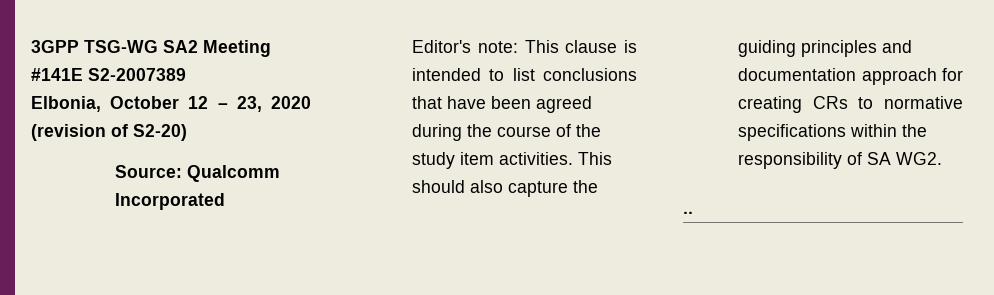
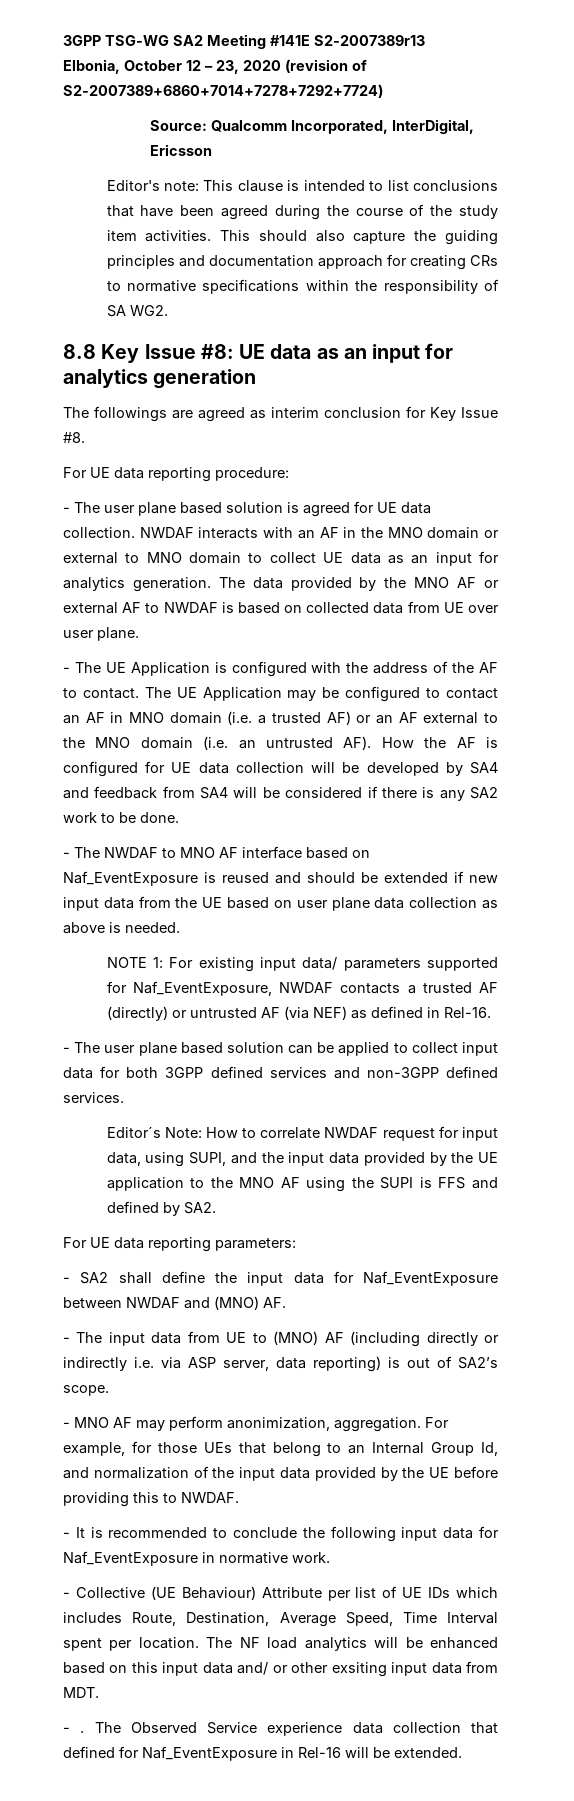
- 3GPP TSG-WG SA2 Meeting #141E S2-2007389
+ 3GPP TSG-WG SA2 Meeting #141E S2-2007389r13
- Elbonia, October 12 – 23, 2020 (revision of S2-20)
+ Elbonia, October 12 – 23, 2020 (revision of S2-2007389+6860+7014+7278+7292+7724)
- Source: Qualcomm Incorporated
+ Source: Qualcomm Incorporated, InterDigital, Ericsson
- ..
+ 8.8 Key Issue #8: UE data as an input for analytics generation
+ The followings are agreed as interim conclusion for Key Issue #8.
+ For UE data reporting procedure:
+ - The user plane based solution is agreed for UE data collection. NWDAF interacts with an AF in the MNO domain or external to MNO domain to collect UE data as an input for analytics generation. The data provided by the MNO AF or external AF to NWDAF is based on collected data from UE over user plane.
+ - The UE Application is configured with the address of the AF to contact. The UE Application may be configured to contact an AF in MNO domain (i.e. a trusted AF) or an AF external to the MNO domain (i.e. an untrusted AF). How the AF is configured for UE data collection will be developed by SA4 and feedback from SA4 will be considered if there is any SA2 work to be done.
+ - The NWDAF to MNO AF interface based on Naf_EventExposure is reused and should be extended if new input data from the UE based on user plane data collection as above is needed.
+ NOTE 1: For existing input data/ parameters supported for Naf_EventExposure, NWDAF contacts a trusted AF (directly) or untrusted AF (via NEF) as defined in Rel-16.
+ - The user plane based solution can be applied to collect input data for both 3GPP defined services and non-3GPP defined services.
+ Editor´s Note: How to correlate NWDAF request for input data, using SUPI, and the input data provided by the UE application to the MNO AF using the SUPI is FFS and defined by SA2.
+ For UE data reporting parameters:
+ - SA2 shall define the input data for Naf_EventExposure between NWDAF and (MNO) AF.
+ - The input data from UE to (MNO) AF (including directly or indirectly i.e. via ASP server, data reporting) is out of SA2’s scope.
+ - MNO AF may perform anonimization, aggregation. For example, for those UEs that belong to an Internal Group Id, and normalization of the input data provided by the UE before providing this to NWDAF.
+ - It is recommended to conclude the following input data for Naf_EventExposure in normative work.
+ - Collective (UE Behaviour) Attribute per list of UE IDs which includes Route, Destination, Average Speed, Time Interval spent per location. The NF load analytics will be enhanced based on this input data and/ or other exsiting input data from MDT.
+ - . The Observed Service experience data collection that defined for Naf_EventExposure in Rel-16 will be extended.

